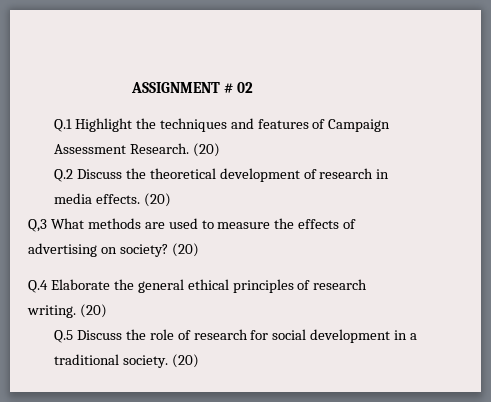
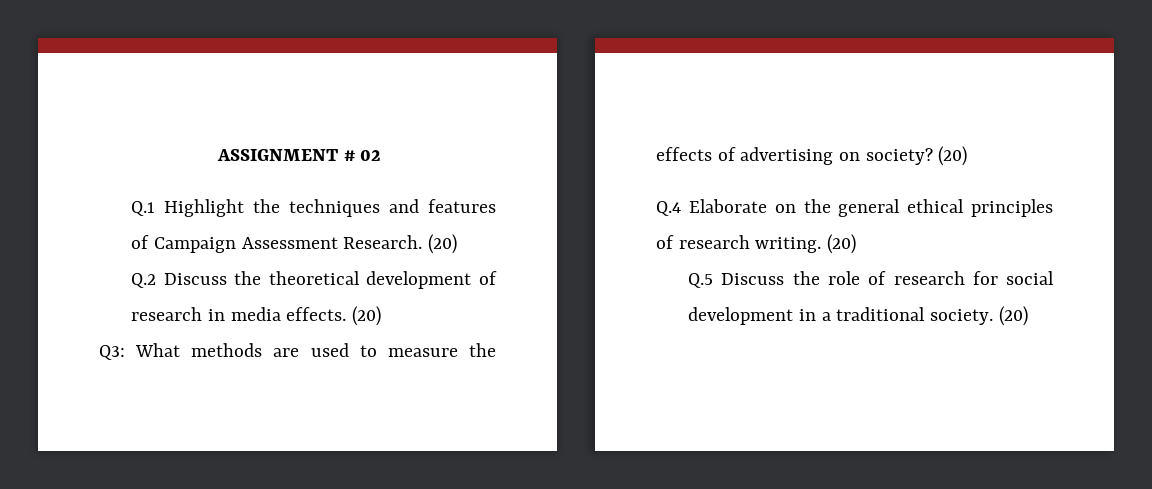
- Q,3 What methods are used to measure the effects of advertising on society?
+ Q3: What methods are used to measure the effects of advertising on society?
- Q.4 Elaborate the general ethical principles of research writing.
+ Q.4 Elaborate on the general ethical principles of research writing.

